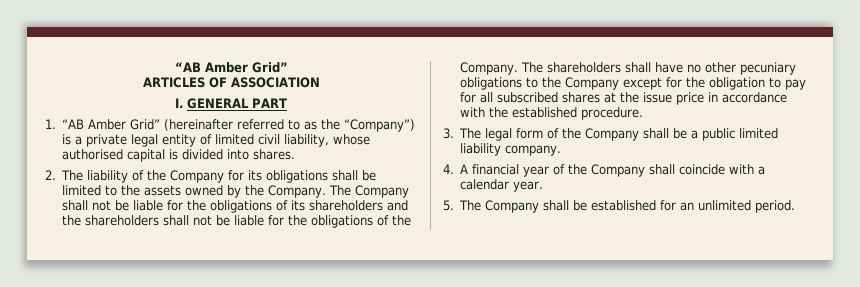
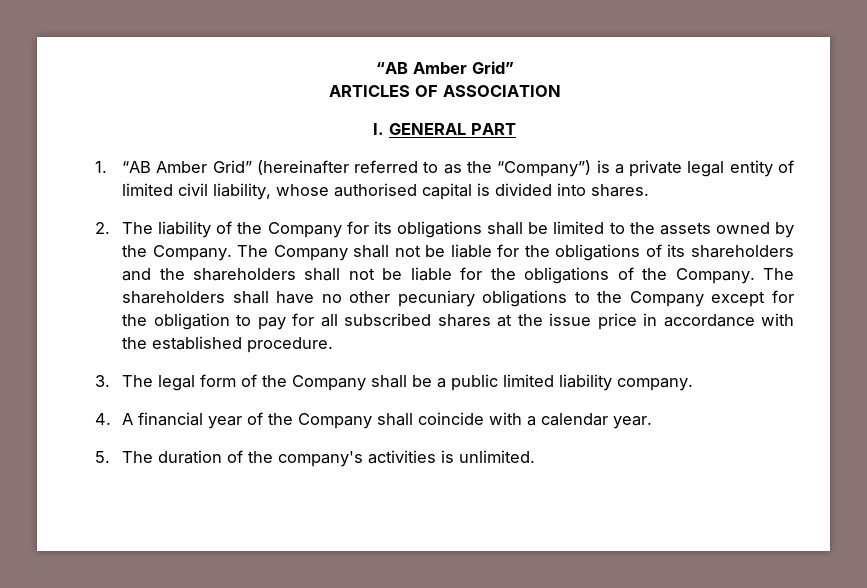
- 5. The Company shall be established for an unlimited period.
+ 5. The duration of the company's activities is unlimited.

